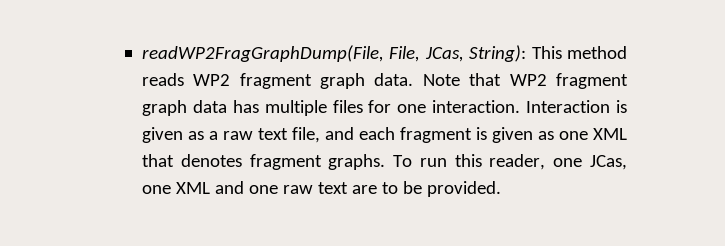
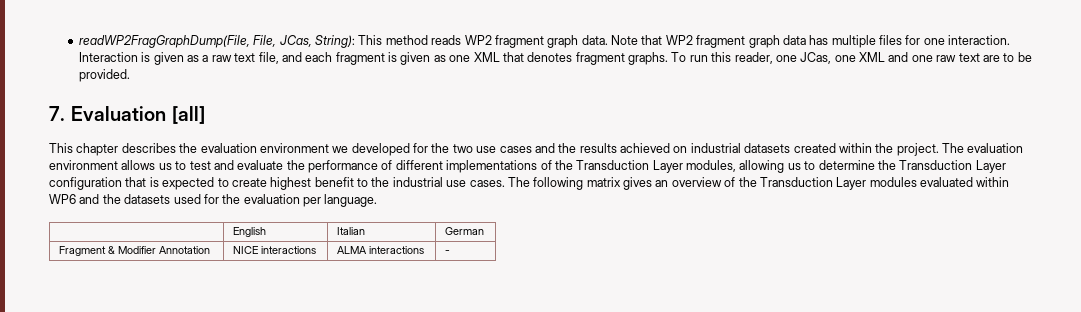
+ 7. Evaluation [all]
+ This chapter describes the evaluation environment we developed for the two use cases and the results achieved on industrial datasets created within the project. The evaluation environment allows us to test and evaluate the performance of different implementations of the Transduction Layer modules, allowing us to determine the Transduction Layer configuration that is expected to create highest benefit to the industrial use cases. The following matrix gives an overview of the Transduction Layer modules evaluated within WP6 and the datasets used for the evaluation per language.
+ | English | Italian | German
+ Fragment & Modifier Annotation | NICE interactions | ALMA interactions | -

